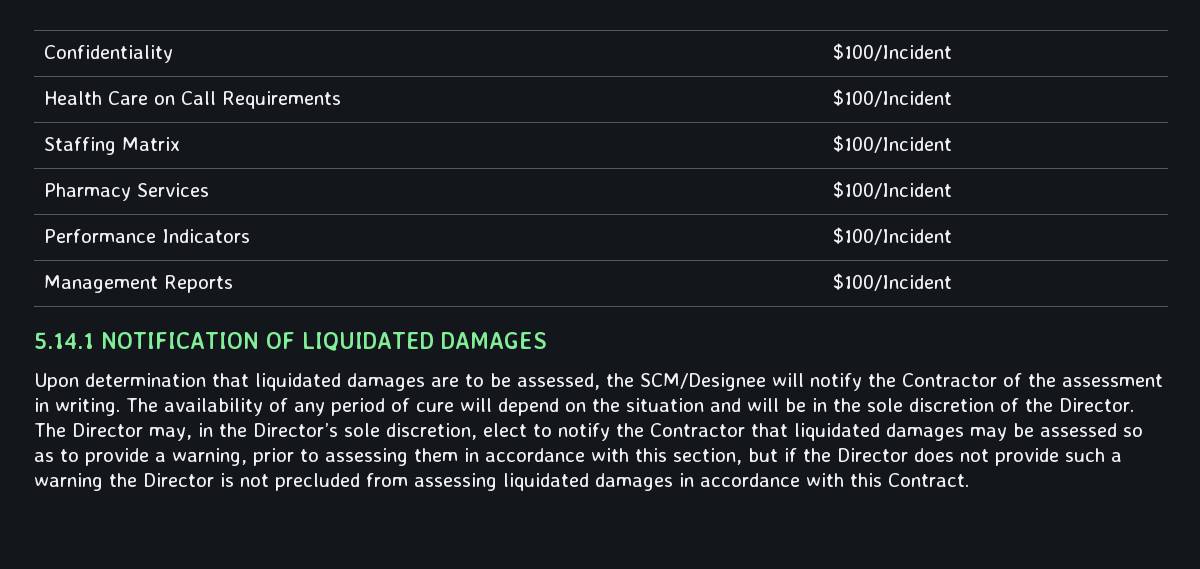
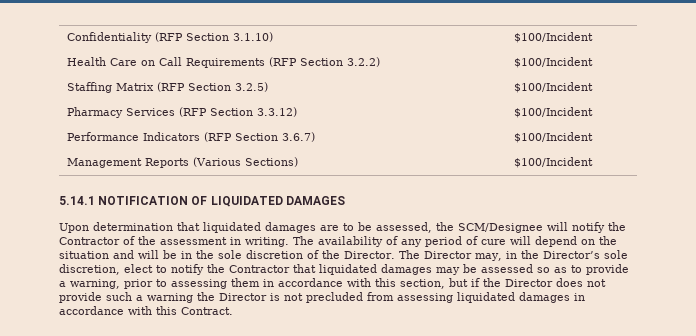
- Confidentiality | $100/Incident
+ Confidentiality (RFP Section 3.1.10) | $100/Incident
- Health Care on Call Requirements | $100/Incident
+ Health Care on Call Requirements (RFP Section 3.2.2) | $100/Incident
- Staffing Matrix | $100/Incident
+ Staffing Matrix (RFP Section 3.2.5) | $100/Incident
- Pharmacy Services | $100/Incident
+ Pharmacy Services (RFP Section 3.3.12) | $100/Incident
- Performance Indicators | $100/Incident
+ Performance Indicators (RFP Section 3.6.7) | $100/Incident
- Management Reports | $100/Incident
+ Management Reports (Various Sections) | $100/Incident

